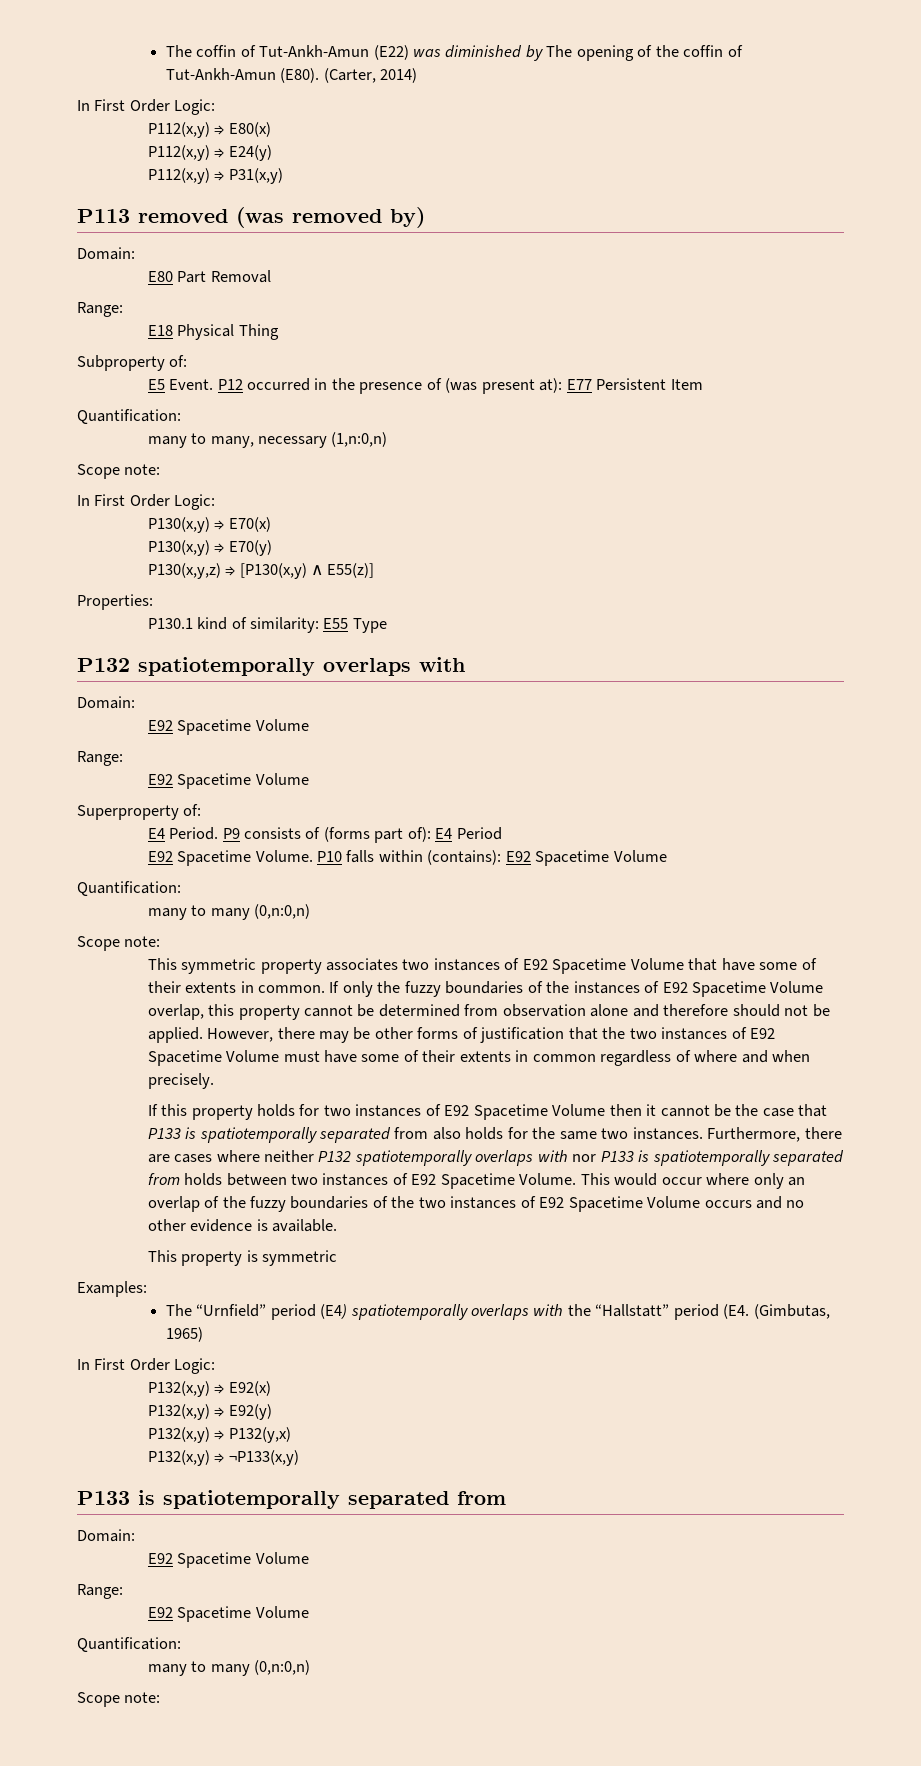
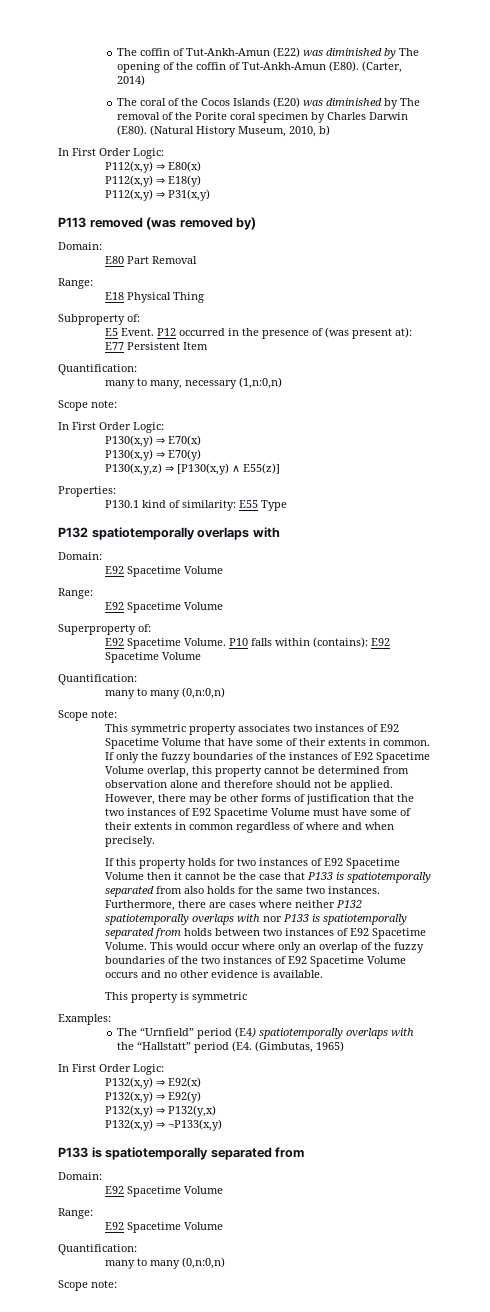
+ The coral of the Cocos Islands (E20) was diminished by The removal of the Porite coral specimen by Charles Darwin (E80). (Natural History Museum, 2010, b)
- P112(x,y) ⇒ E24(y)
+ P112(x,y) ⇒ E18(y)
- E4 Period. P9 consists of (forms part of): E4 Period

